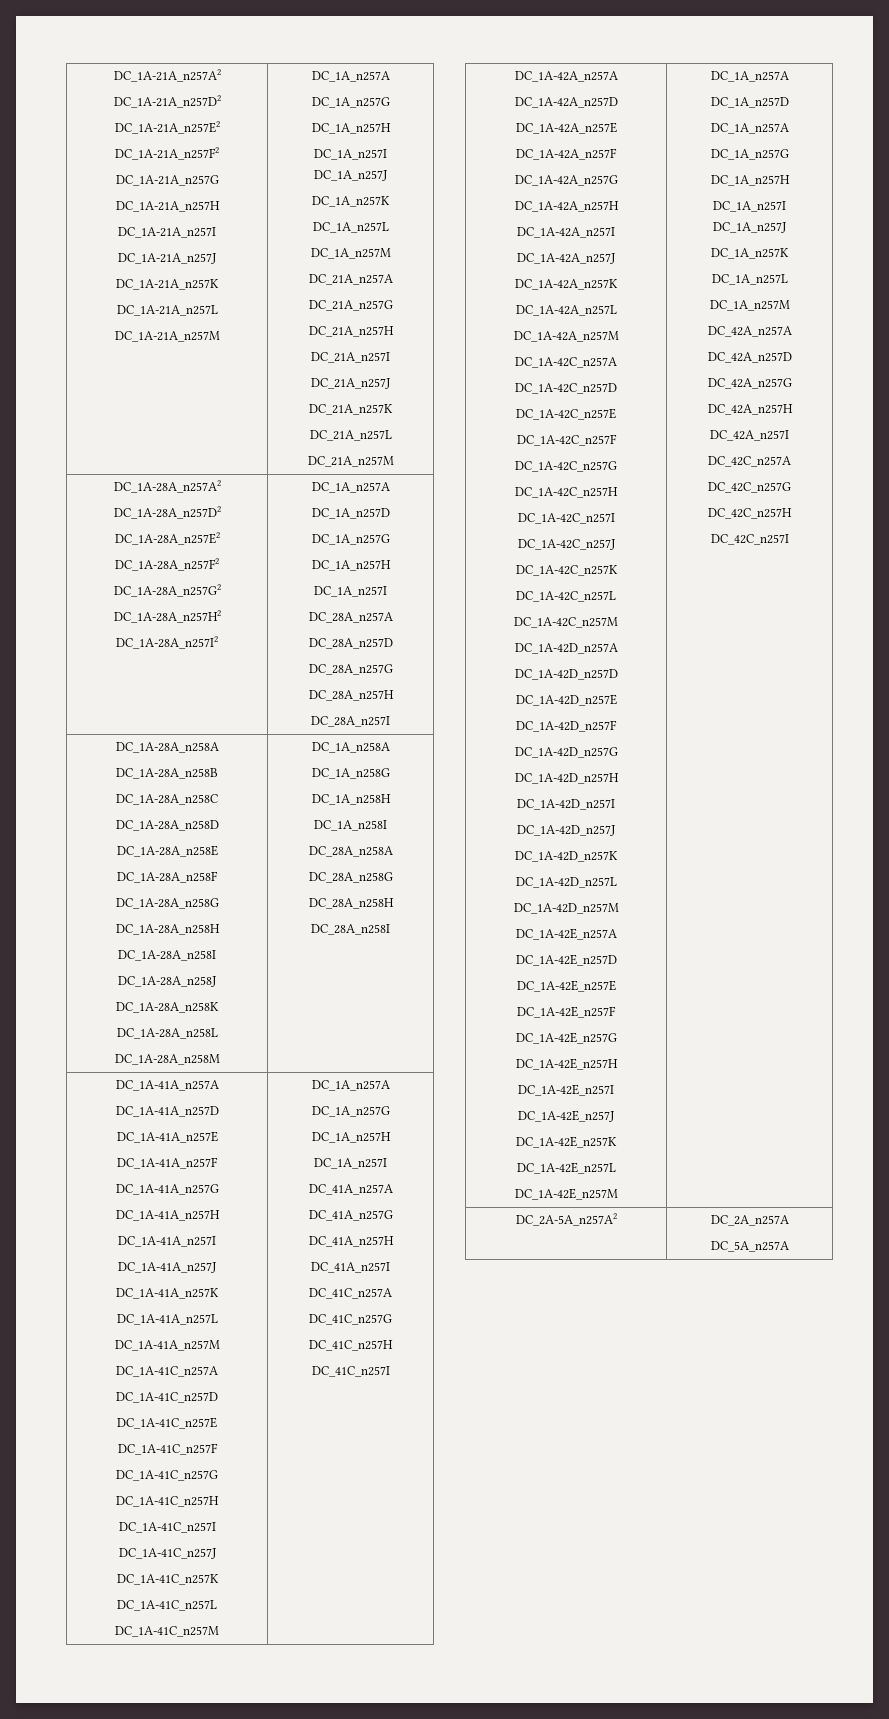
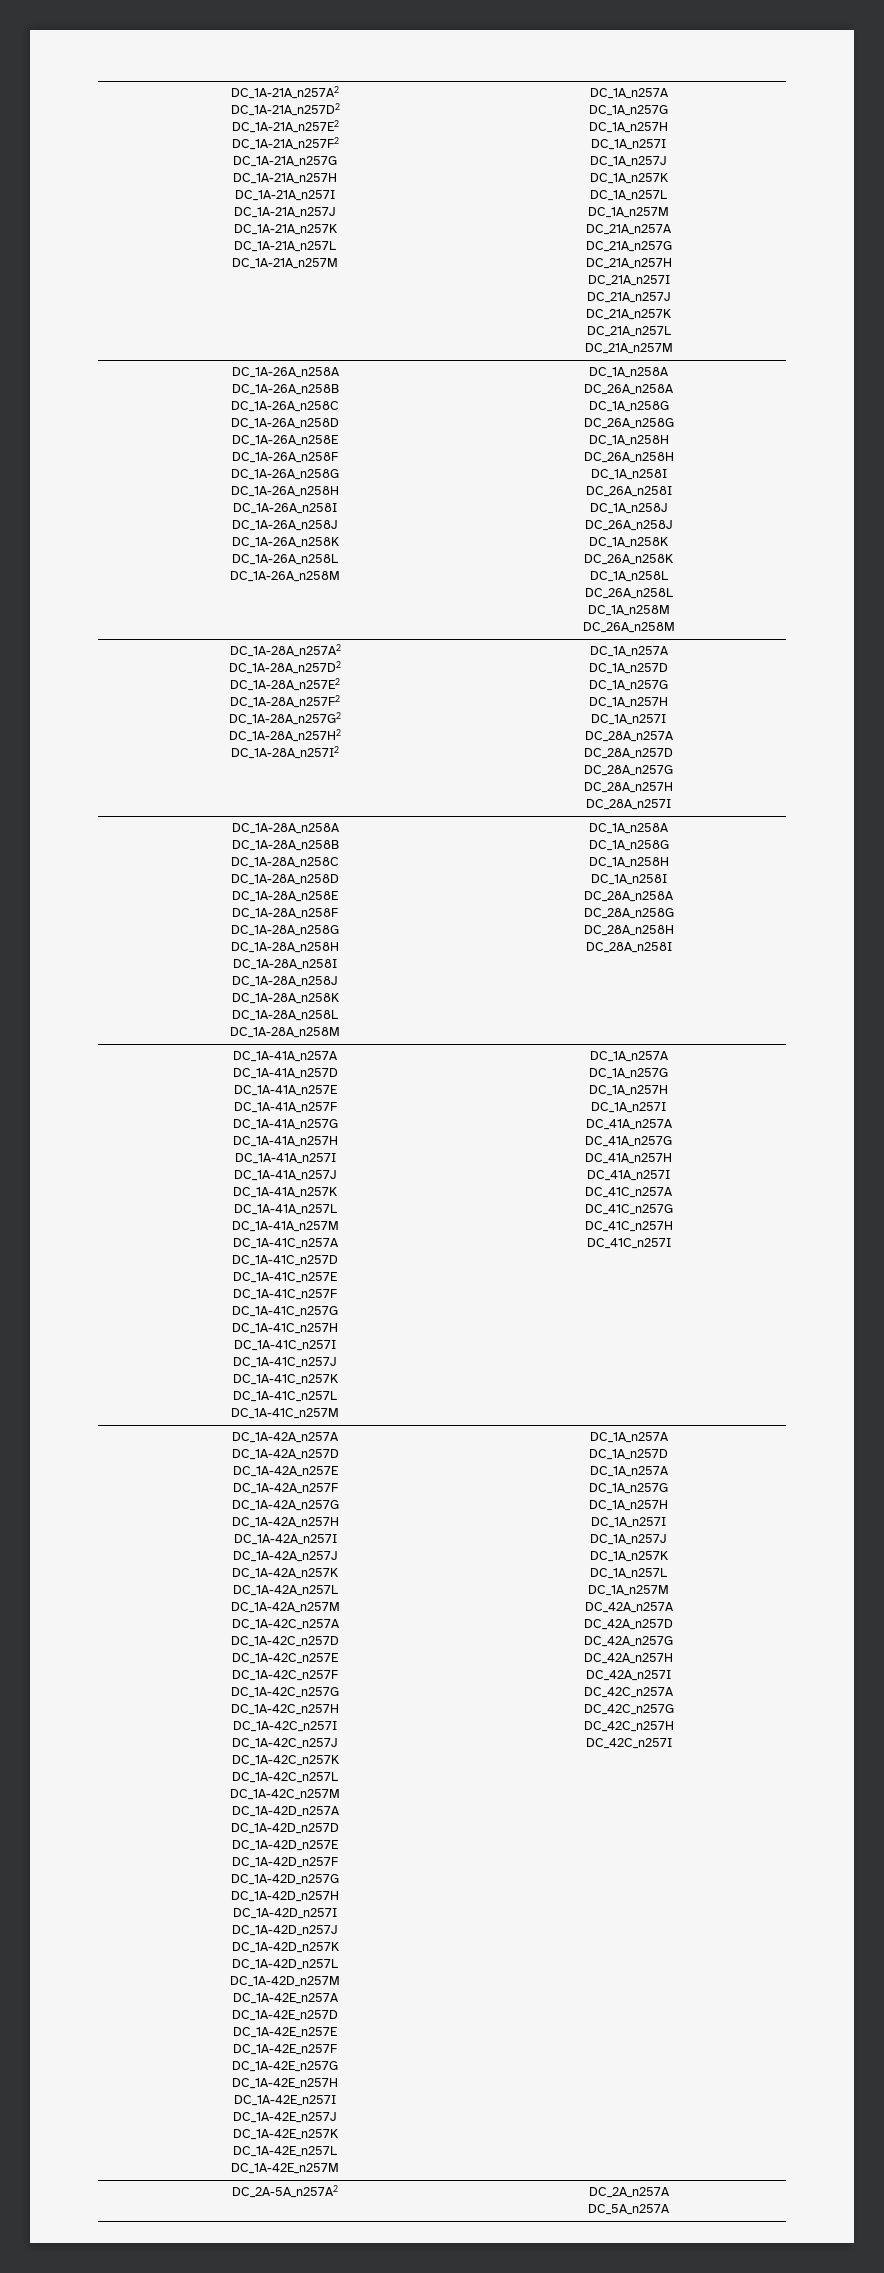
+ DC_1A-26A_n258A
+ DC_1A-26A_n258B
+ DC_1A-26A_n258C
+ DC_1A-26A_n258D
+ DC_1A-26A_n258E
+ DC_1A-26A_n258F
+ DC_1A-26A_n258G
+ DC_1A-26A_n258H
+ DC_1A-26A_n258I
+ DC_1A-26A_n258J
+ DC_1A-26A_n258K
+ DC_1A-26A_n258L
+ DC_1A-26A_n258M | DC_1A_n258A
+ DC_26A_n258A
+ DC_1A_n258G
+ DC_26A_n258G
+ DC_1A_n258H
+ DC_26A_n258H
+ DC_1A_n258I
+ DC_26A_n258I
+ DC_1A_n258J
+ DC_26A_n258J
+ DC_1A_n258K
+ DC_26A_n258K
+ DC_1A_n258L
+ DC_26A_n258L
+ DC_1A_n258M
+ DC_26A_n258M

